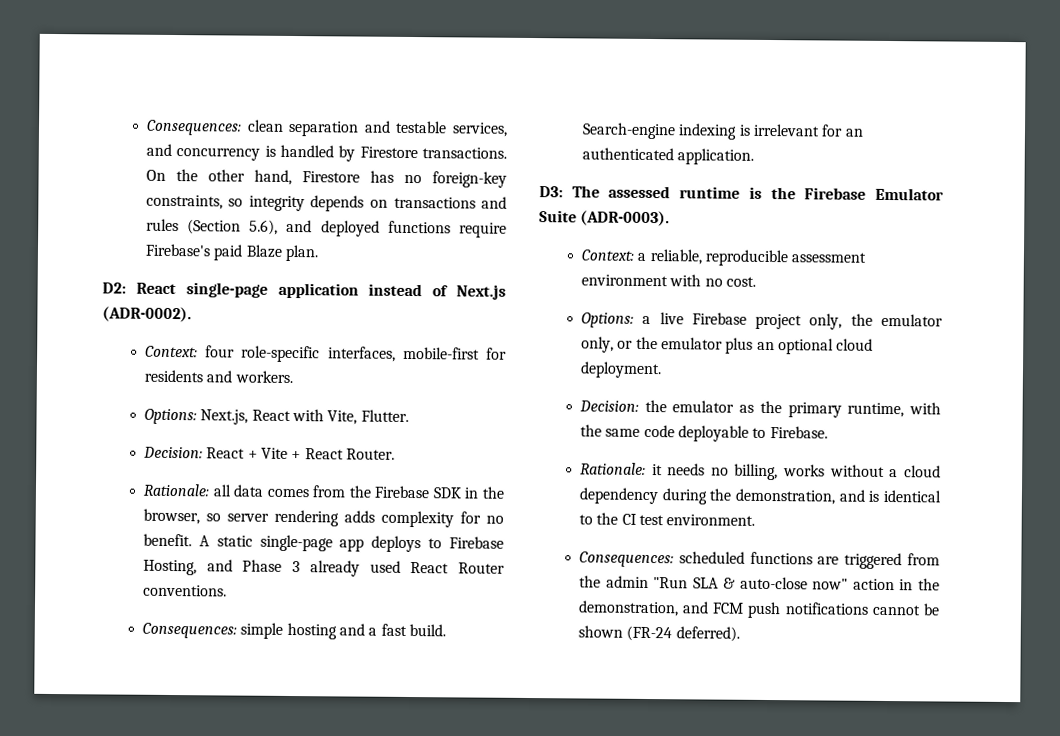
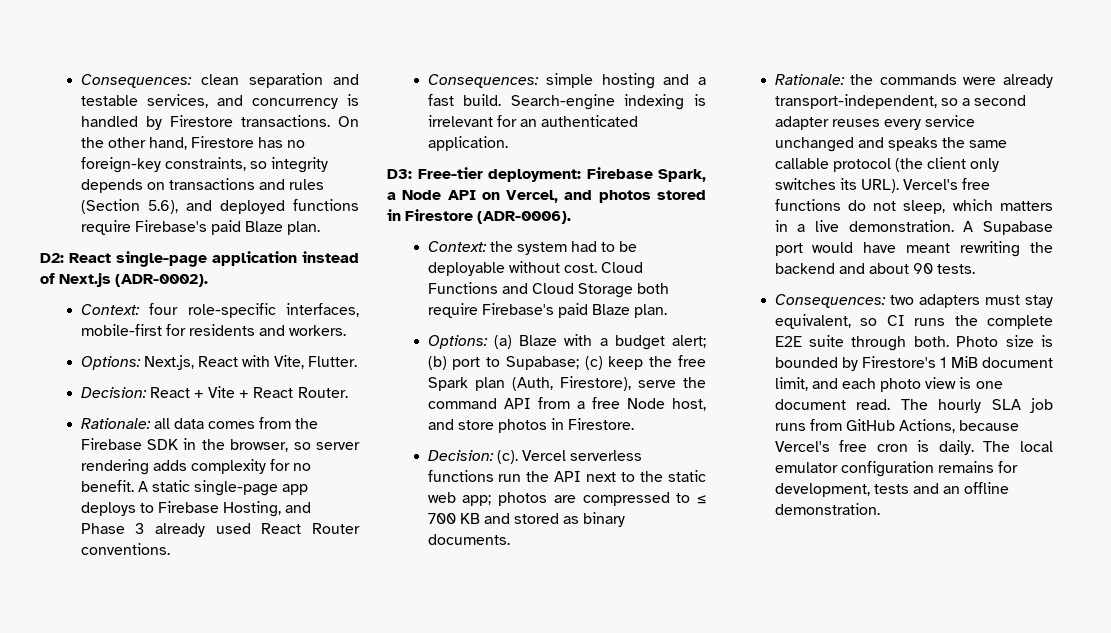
- D3: The assessed runtime is the Firebase Emulator Suite (ADR-0003).
- Context: a reliable, reproducible assessment environment with no cost.
- Options: a live Firebase project only, the emulator only, or the emulator plus an optional cloud deployment.
- Decision: the emulator as the primary runtime, with the same code deployable to Firebase.
- Rationale: it needs no billing, works without a cloud dependency during the demonstration, and is identical to the CI test environment.
- Consequences: scheduled functions are triggered from the admin "Run SLA & auto-close now" action in the demonstration, and FCM push notifications cannot be shown (FR-24 deferred).
+ D3: Free-tier deployment: Firebase Spark, a Node API on Vercel, and photos stored in Firestore (ADR-0006).
+ Context: the system had to be deployable without cost. Cloud Functions and Cloud Storage both require Firebase's paid Blaze plan.
+ Options: (a) Blaze with a budget alert; (b) port to Supabase; (c) keep the free Spark plan (Auth, Firestore), serve the command API from a free Node host, and store photos in Firestore.
+ Decision: (c). Vercel serverless functions run the API next to the static web app; photos are compressed to ≤ 700 KB and stored as binary documents.
+ Rationale: the commands were already transport-independent, so a second adapter reuses every service unchanged and speaks the same callable protocol (the client only switches its URL). Vercel's free functions do not sleep, which matters in a live demonstration. A Supabase port would have meant rewriting the backend and about 90 tests.
+ Consequences: two adapters must stay equivalent, so CI runs the complete E2E suite through both. Photo size is bounded by Firestore's 1 MiB document limit, and each photo view is one document read. The hourly SLA job runs from GitHub Actions, because Vercel's free cron is daily. The local emulator configuration remains for development, tests and an offline demonstration.

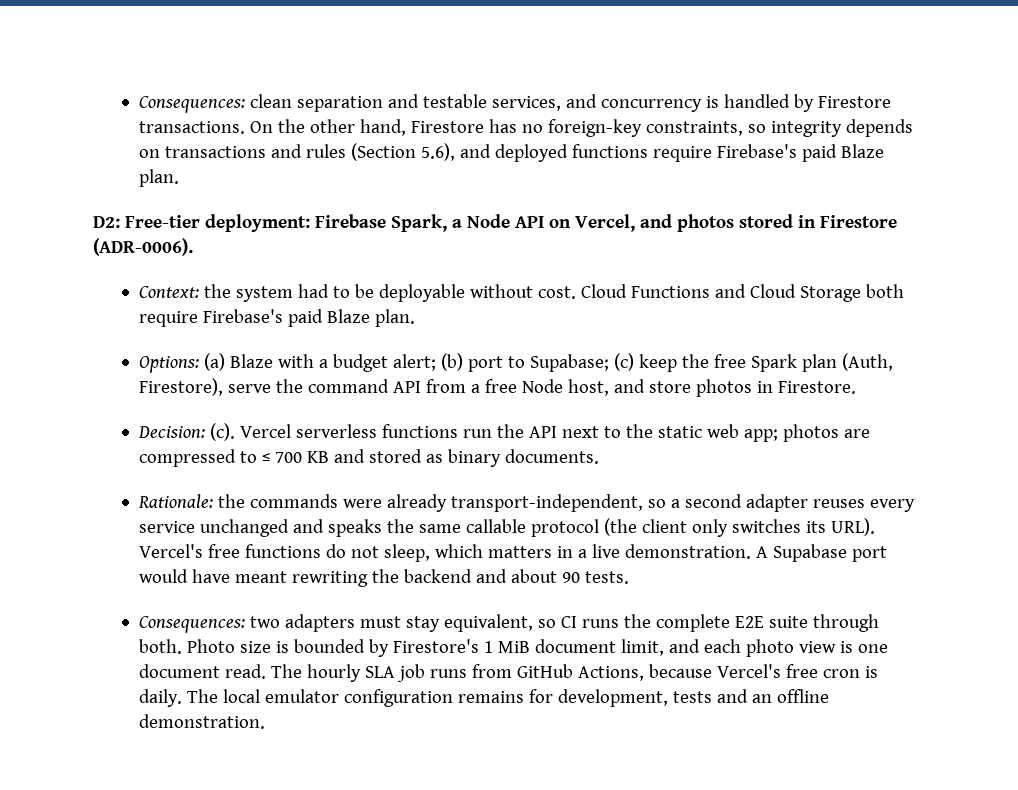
- D2: React single-page application instead of Next.js (ADR-0002).
- Context: four role-specific interfaces, mobile-first for residents and workers.
- Options: Next.js, React with Vite, Flutter.
- Decision: React + Vite + React Router.
- Rationale: all data comes from the Firebase SDK in the browser, so server rendering adds complexity for no benefit. A static single-page app deploys to Firebase Hosting, and Phase 3 already used React Router conventions.
- Consequences: simple hosting and a fast build. Search-engine indexing is irrelevant for an authenticated application.
- D3: Free-tier deployment: Firebase Spark, a Node API on Vercel, and photos stored in Firestore (ADR-0006).
+ D2: Free-tier deployment: Firebase Spark, a Node API on Vercel, and photos stored in Firestore (ADR-0006).

